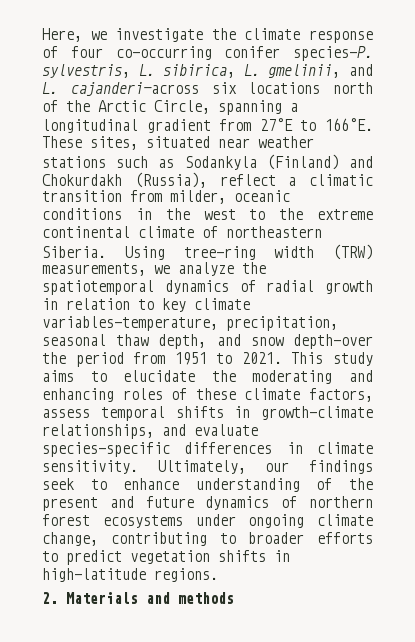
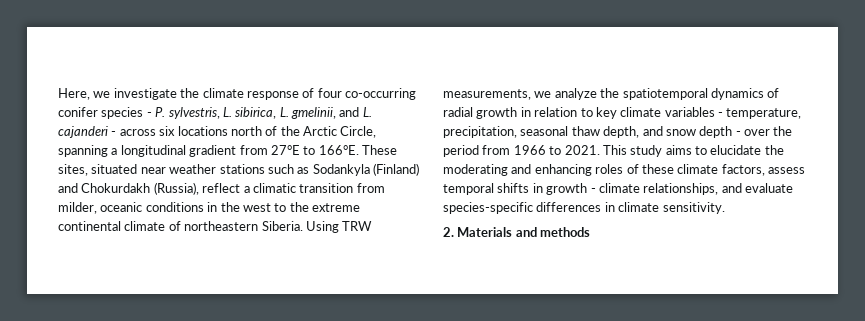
- Here, we investigate the climate response of four co-occurring conifer species—P. sylvestris, L. sibirica, L. gmelinii, and L. cajanderi—across six locations north of the Arctic Circle, spanning a longitudinal gradient from 27°E to 166°E.
+ Here, we investigate the climate response of four co-occurring conifer species - P. sylvestris, L. sibirica, L. gmelinii, and L. cajanderi - across six locations north of the Arctic Circle, spanning a longitudinal gradient from 27°E to 166°E.
- Using tree-ring width (TRW) measurements, we analyze the spatiotemporal dynamics of radial growth in relation to key climate variables—temperature, precipitation, seasonal thaw depth, and snow depth—over the period from 1951 to 2021.
+ Using TRW measurements, we analyze the spatiotemporal dynamics of radial growth in relation to key climate variables - temperature, precipitation, seasonal thaw depth, and snow depth - over the period from 1966 to 2021.
- This study aims to elucidate the moderating and enhancing roles of these climate factors, assess temporal shifts in growth-climate relationships, and evaluate species-specific differences in climate sensitivity. Ultimately, our findings seek to enhance understanding of the present and future dynamics of northern forest ecosystems under ongoing climate change, contributing to broader efforts to predict vegetation shifts in high-latitude regions.
+ This study aims to elucidate the moderating and enhancing roles of these climate factors, assess temporal shifts in growth - climate relationships, and evaluate species-specific differences in climate sensitivity.

